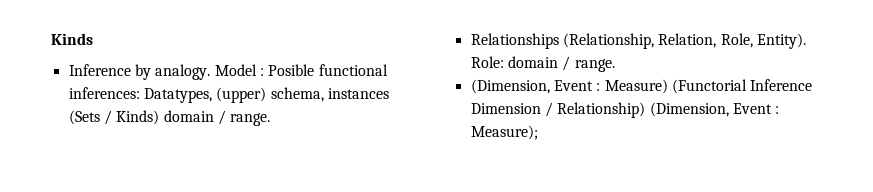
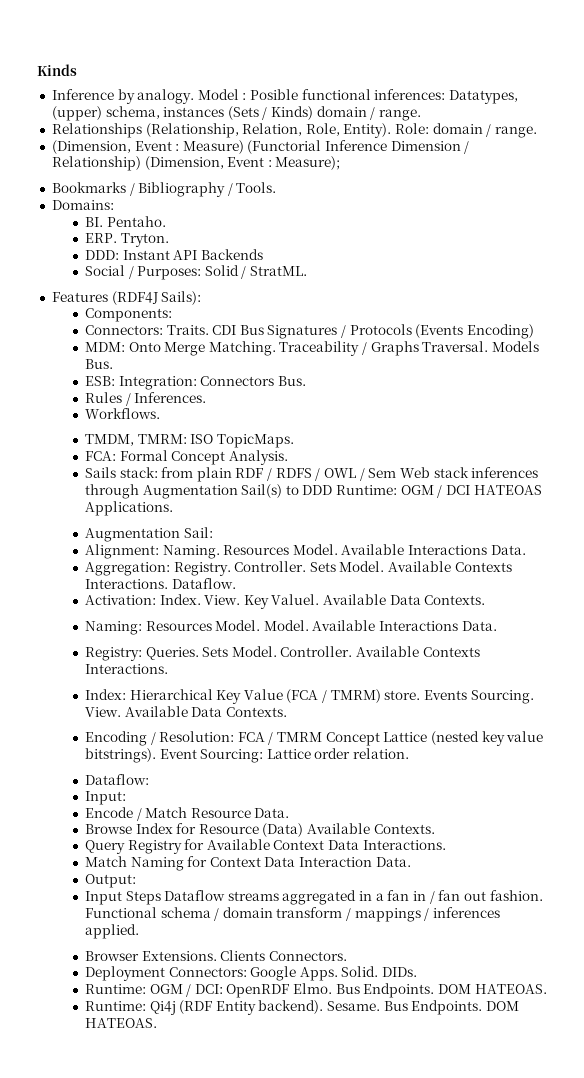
+ Bookmarks / Bibliography / Tools.
+ Domains:
+ BI. Pentaho.
+ ERP. Tryton.
+ DDD: Instant API Backends
+ Social / Purposes: Solid / StratML.
+ Features (RDF4J Sails):
+ Components:
+ Connectors: Traits. CDI Bus Signatures / Protocols (Events Encoding)
+ MDM: Onto Merge Matching. Traceability / Graphs Traversal. Models Bus.
+ ESB: Integration: Connectors Bus.
+ Rules / Inferences.
+ Workflows.
+ TMDM, TMRM: ISO TopicMaps.
+ FCA: Formal Concept Analysis.
+ Sails stack: from plain RDF / RDFS / OWL / Sem Web stack inferences through Augmentation Sail(s) to DDD Runtime: OGM / DCI HATEOAS Applications.
+ Augmentation Sail:
+ Alignment: Naming. Resources Model. Available Interactions Data.
+ Aggregation: Registry. Controller. Sets Model. Available Contexts Interactions. Dataflow.
+ Activation: Index. View. Key Valuel. Available Data Contexts.
+ Naming: Resources Model. Model. Available Interactions Data.
+ Registry: Queries. Sets Model. Controller. Available Contexts Interactions.
+ Index: Hierarchical Key Value (FCA / TMRM) store. Events Sourcing. View. Available Data Contexts.
+ Encoding / Resolution: FCA / TMRM Concept Lattice (nested key value bitstrings). Event Sourcing: Lattice order relation.
+ Dataflow:
+ Input:
+ Encode / Match Resource Data.
+ Browse Index for Resource (Data) Available Contexts.
+ Query Registry for Available Context Data Interactions.
+ Match Naming for Context Data Interaction Data.
+ Output:
+ Input Steps Dataflow streams aggregated in a fan in / fan out fashion. Functional schema / domain transform / mappings / inferences applied.
+ Browser Extensions. Clients Connectors.
+ Deployment Connectors: Google Apps. Solid. DIDs.
+ Runtime: OGM / DCI: OpenRDF Elmo. Bus Endpoints. DOM HATEOAS.
+ Runtime: Qi4j (RDF Entity backend). Sesame. Bus Endpoints. DOM HATEOAS.

